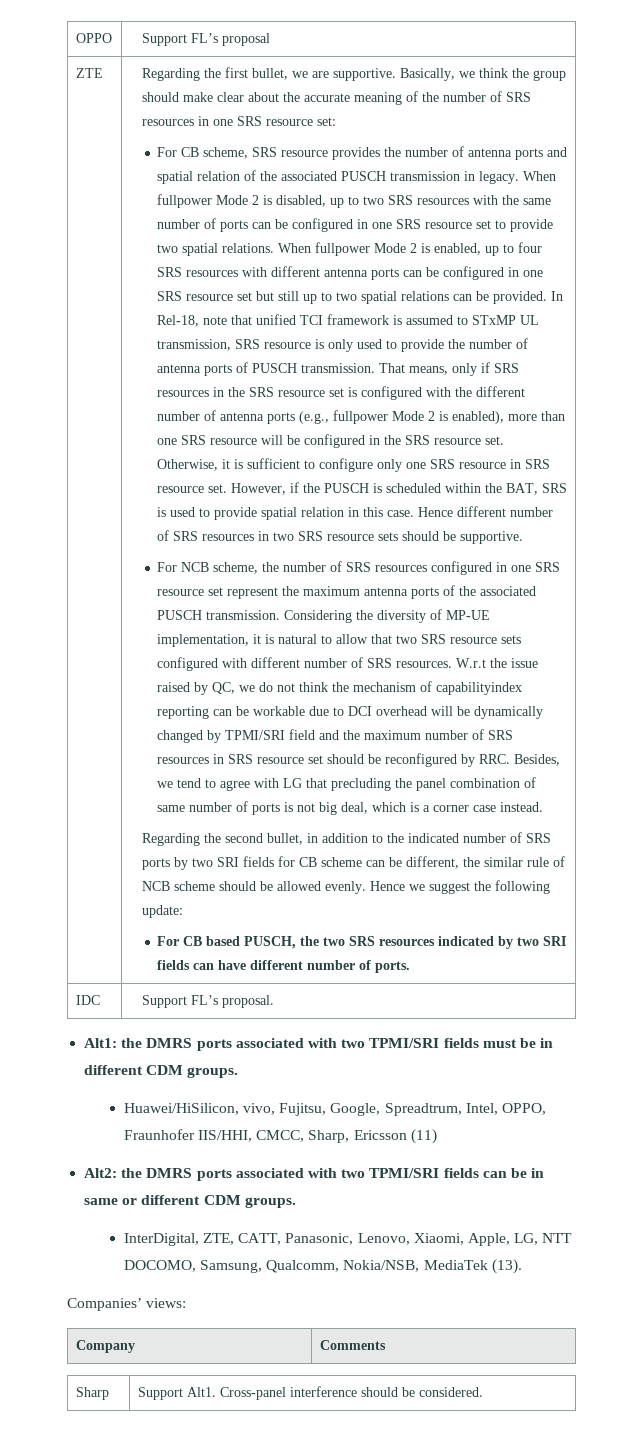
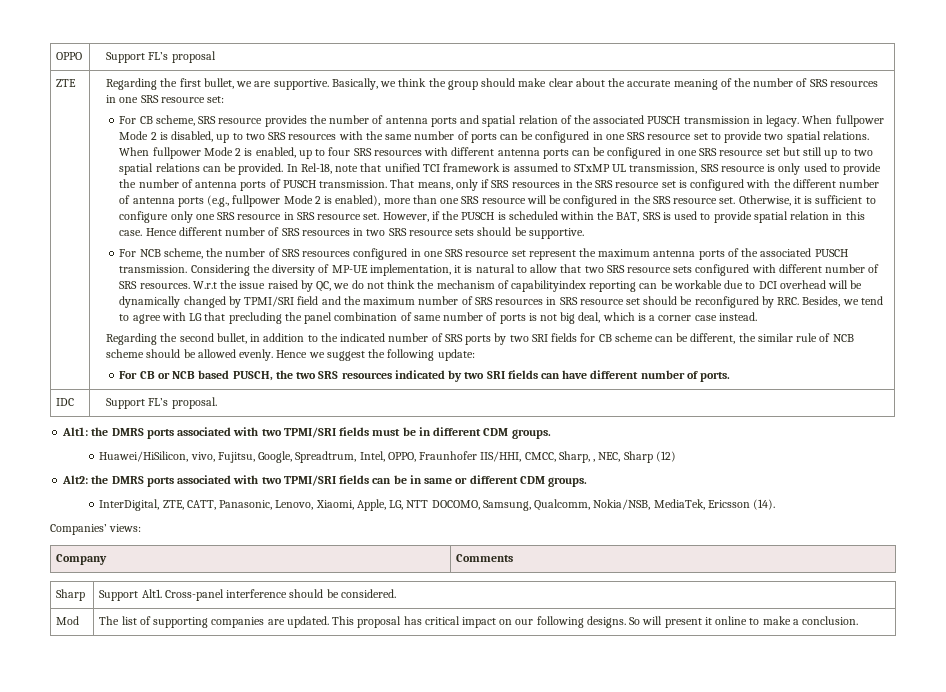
- For CB based PUSCH, the two SRS resources indicated by two SRI fields can have different number of ports.
+ For CB or NCB based PUSCH, the two SRS resources indicated by two SRI fields can have different number of ports.
- Huawei/HiSilicon, vivo, Fujitsu, Google, Spreadtrum, Intel, OPPO, Fraunhofer IIS/HHI, CMCC, Sharp, Ericsson (11)
+ Huawei/HiSilicon, vivo, Fujitsu, Google, Spreadtrum, Intel, OPPO, Fraunhofer IIS/HHI, CMCC, Sharp, , NEC, Sharp (12)
- InterDigital, ZTE, CATT, Panasonic, Lenovo, Xiaomi, Apple, LG, NTT DOCOMO, Samsung, Qualcomm, Nokia/NSB, MediaTek (13).
+ InterDigital, ZTE, CATT, Panasonic, Lenovo, Xiaomi, Apple, LG, NTT DOCOMO, Samsung, Qualcomm, Nokia/NSB, MediaTek, Ericsson (14).
+ Mod | The list of supporting companies are updated. This proposal has critical impact on our following designs. So will present it online to make a conclusion.

